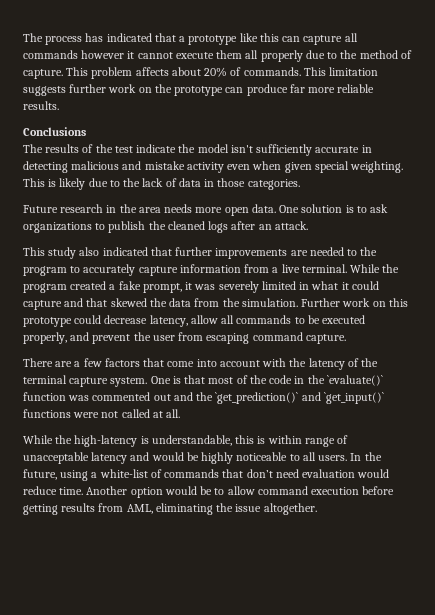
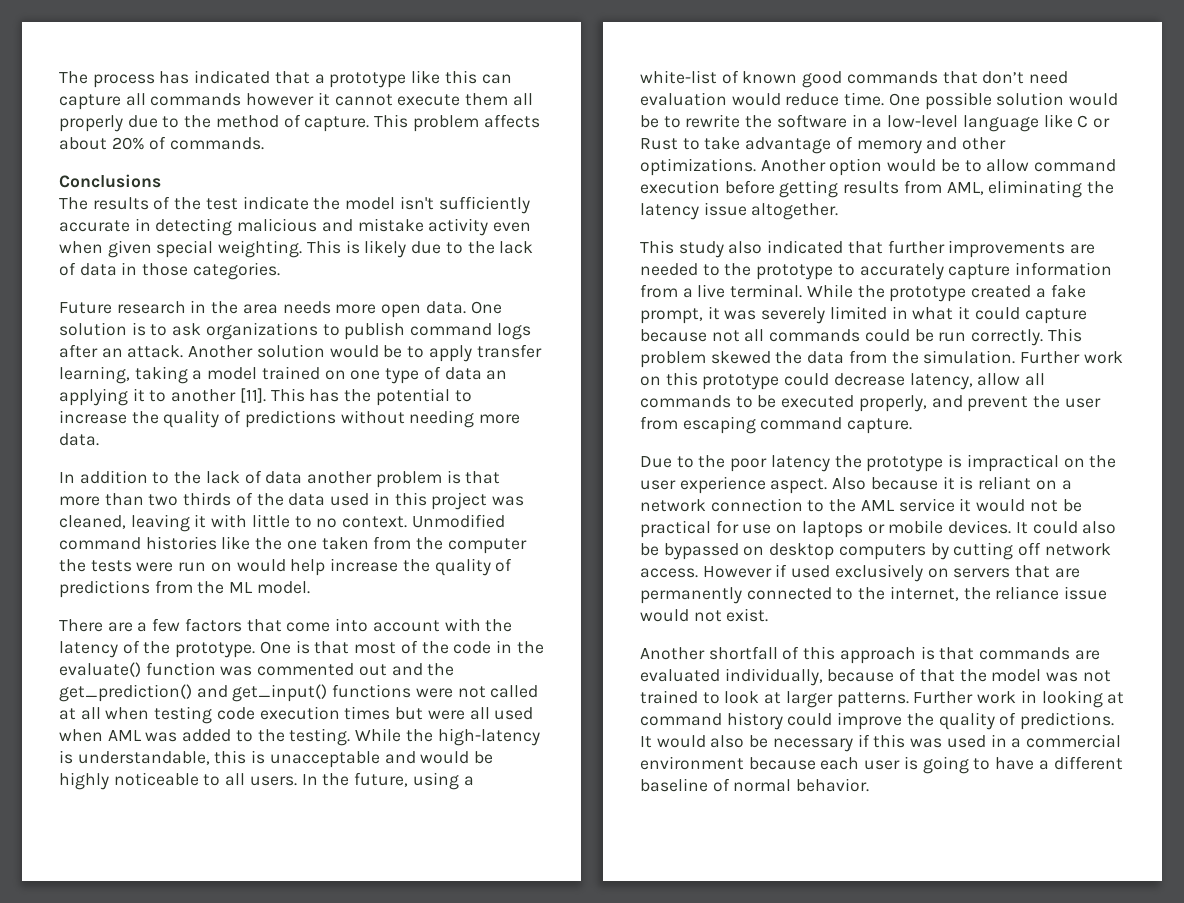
- This limitation suggests further work on the prototype can produce far more reliable results.
- One solution is to ask organizations to publish the cleaned logs after an attack.
+ One solution is to ask organizations to publish command logs after an attack. Another solution would be to apply transfer learning, taking a model trained on one type of data an applying it to another [11]. This has the potential to increase the quality of predictions without needing more data.
+ In addition to the lack of data another problem is that more than two thirds of the data used in this project was cleaned, leaving it with little to no context. Unmodified command histories like the one taken from the computer the tests were run on would help increase the quality of predictions from the ML model.
+ There are a few factors that come into account with the latency of the prototype. One is that most of the code in the evaluate() function was commented out and the get_prediction() and get_input() functions were not called at all when testing code execution times but were all used when AML was added to the testing. While the high-latency is understandable, this is unacceptable and would be highly noticeable to all users. In the future, using a white-list of known good commands that don’t need evaluation would reduce time. One possible solution would be to rewrite the software in a low-level language like C or Rust to take advantage of memory and other optimizations. Another option would be to allow command execution before getting results from AML, eliminating the latency issue altogether.
- This study also indicated that further improvements are needed to the program to accurately capture information from a live terminal.
+ This study also indicated that further improvements are needed to the prototype to accurately capture information from a live terminal.
- While the program created a fake prompt, it was severely limited in what it could capture and that skewed the data from the simulation.
+ While the prototype created a fake prompt, it was severely limited in what it could capture because not all commands could be run correctly. This problem skewed the data from the simulation.
- There are a few factors that come into account with the latency of the terminal capture system. One is that most of the code in the `evaluate()` function was commented out and the `get_prediction()` and `get_input()` functions were not called at all.
- While the high-latency is understandable, this is within range of unacceptable latency and would be highly noticeable to all users. In the future, using a white-list of commands that don’t need evaluation would reduce time. Another option would be to allow command execution before getting results from AML, eliminating the issue altogether.
+ Due to the poor latency the prototype is impractical on the user experience aspect. Also because it is reliant on a network connection to the AML service it would not be practical for use on laptops or mobile devices. It could also be bypassed on desktop computers by cutting off network access. However if used exclusively on servers that are permanently connected to the internet, the reliance issue would not exist.
+ Another shortfall of this approach is that commands are evaluated individually, because of that the model was not trained to look at larger patterns. Further work in looking at command history could improve the quality of predictions. It would also be necessary if this was used in a commercial environment because each user is going to have a different baseline of normal behavior.

